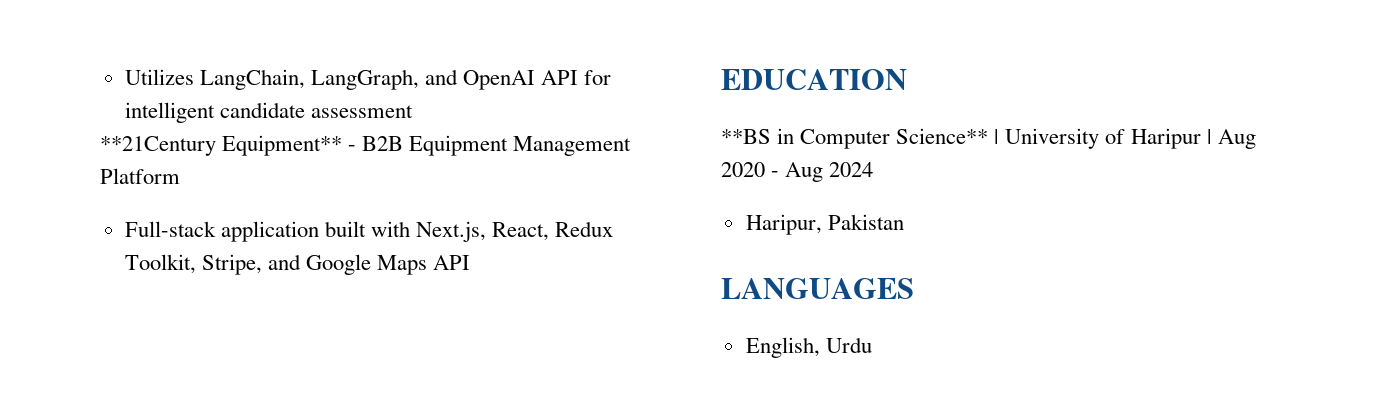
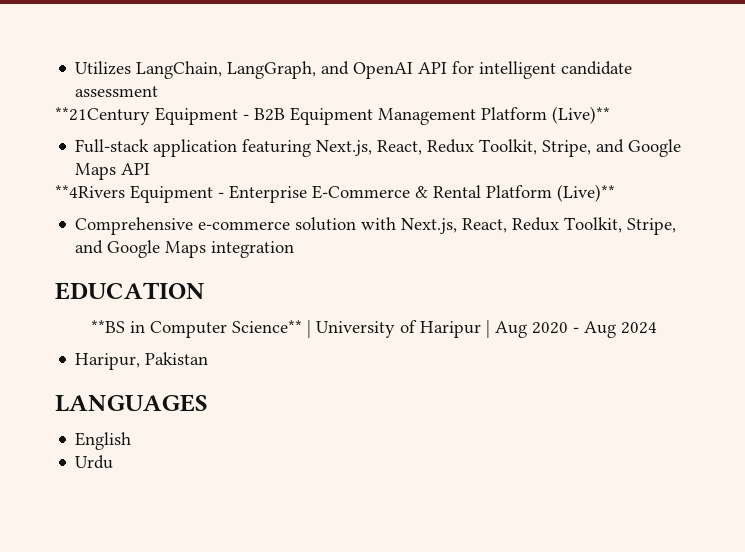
- **21Century Equipment** - B2B Equipment Management Platform
+ **21Century Equipment - B2B Equipment Management Platform (Live)**
- Full-stack application built with Next.js, React, Redux Toolkit, Stripe, and Google Maps API
+ Full-stack application featuring Next.js, React, Redux Toolkit, Stripe, and Google Maps API
+ **4Rivers Equipment - Enterprise E-Commerce & Rental Platform (Live)**
+ Comprehensive e-commerce solution with Next.js, React, Redux Toolkit, Stripe, and Google Maps integration
- English, Urdu
+ English
+ Urdu

